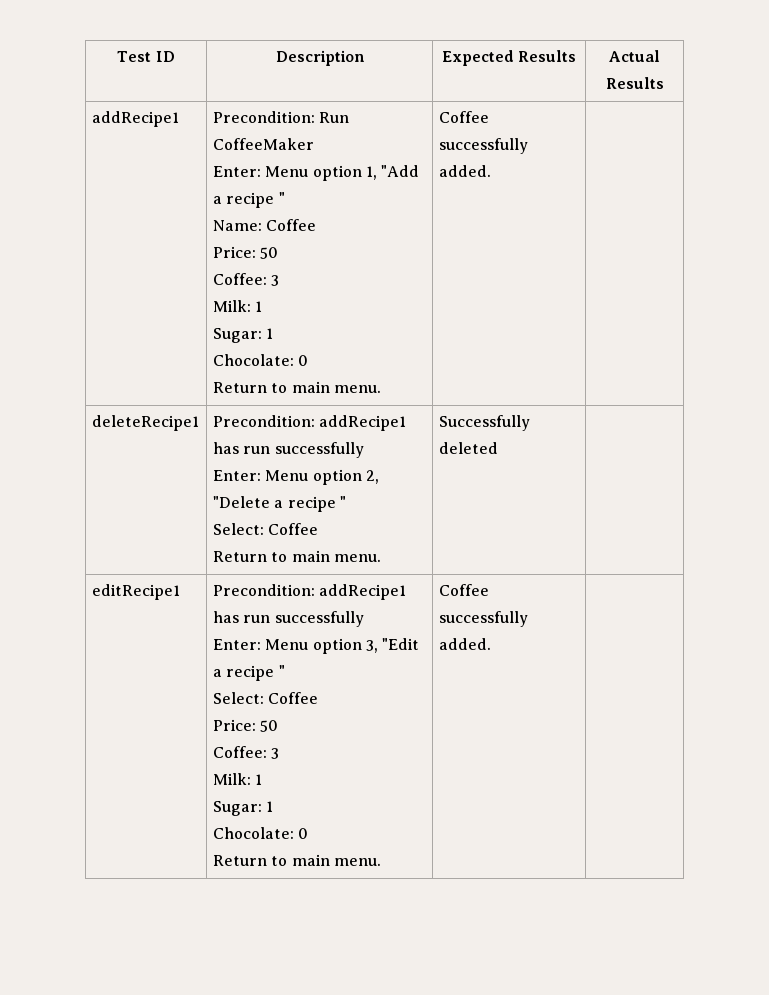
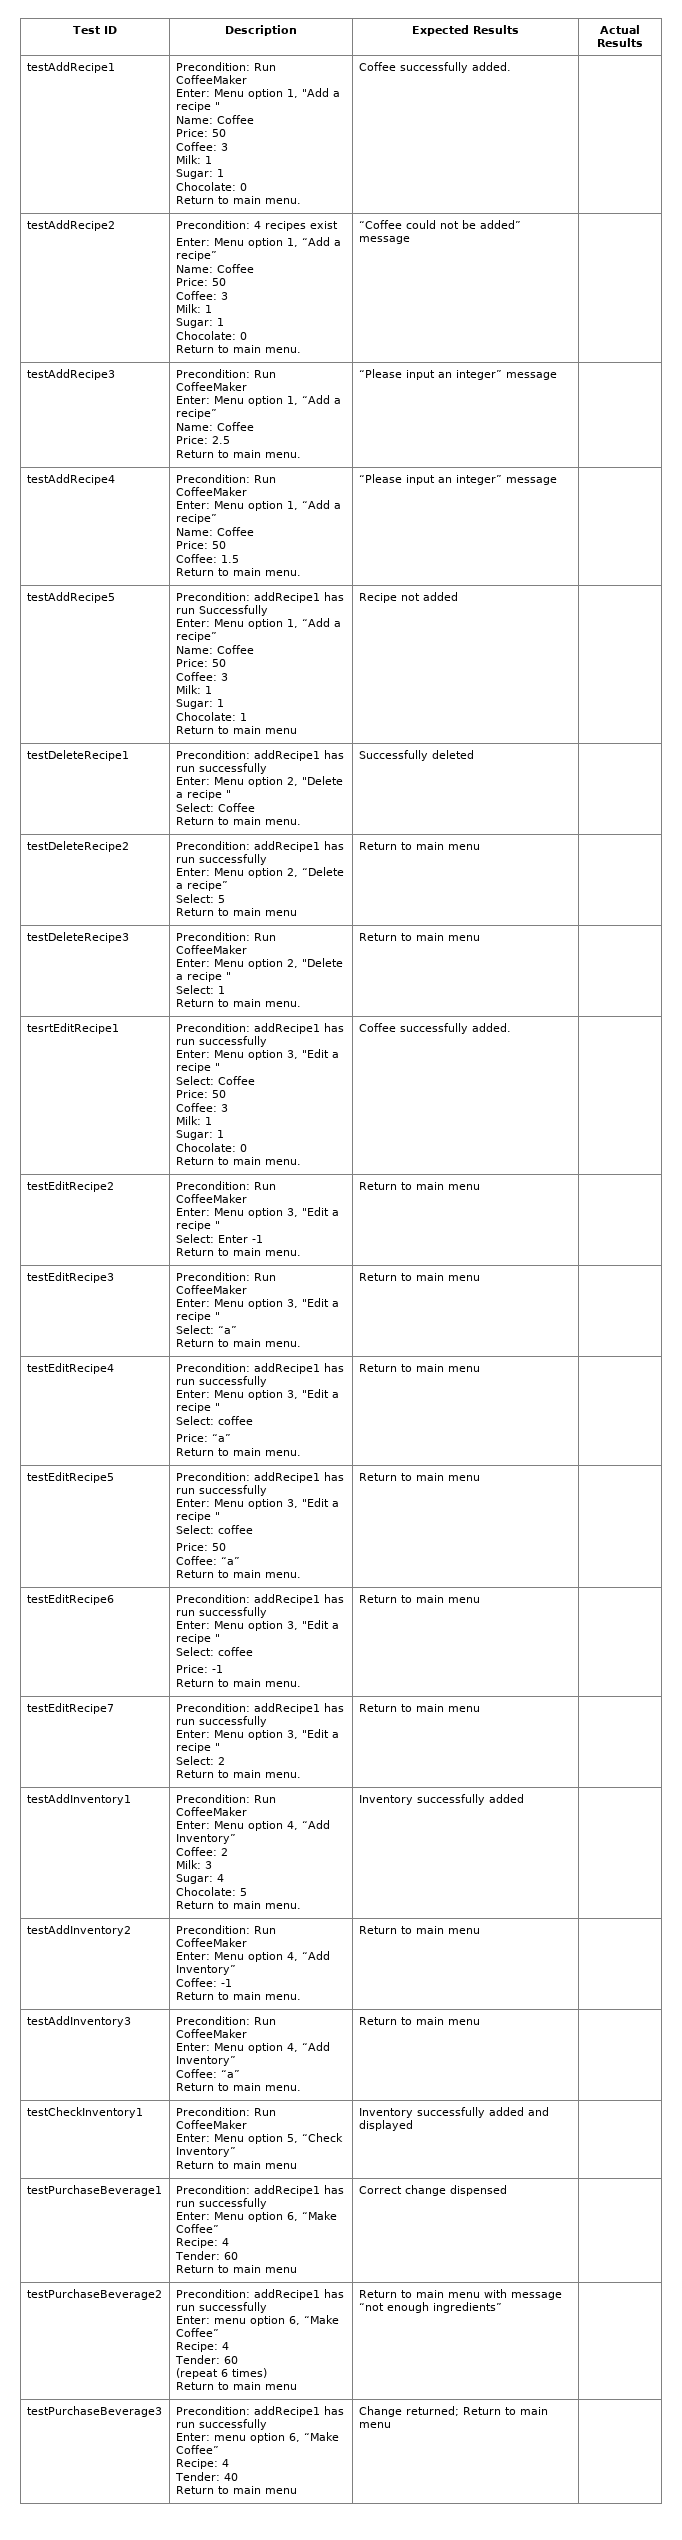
- addRecipe1 | Precondition: Run CoffeeMaker
+ testAddRecipe1 | Precondition: Run CoffeeMaker
- deleteRecipe1 | Precondition: addRecipe1 has run successfully
+ testAddRecipe2 | Precondition: 4 recipes exist
+ Enter: Menu option 1, “Add a recipe”
+ Name: Coffee
+ Price: 50
+ Coffee: 3
+ Milk: 1
+ Sugar: 1
+ Chocolate: 0
+ Return to main menu. | “Coffee could not be added” message |
+ testAddRecipe3 | Precondition: Run CoffeeMaker
+ Enter: Menu option 1, “Add a recipe”
+ Name: Coffee
+ Price: 2.5
+ Return to main menu. | “Please input an integer” message |
+ testAddRecipe4 | Precondition: Run CoffeeMaker
+ Enter: Menu option 1, “Add a recipe”
+ Name: Coffee
+ Price: 50
+ Coffee: 1.5
+ Return to main menu. | “Please input an integer” message |
+ testAddRecipe5 | Precondition: addRecipe1 has run Successfully
+ Enter: Menu option 1, “Add a recipe”
+ Name: Coffee
+ Price: 50
+ Coffee: 3
+ Milk: 1
+ Sugar: 1
+ Chocolate: 1
+ Return to main menu | Recipe not added |
+ testDeleteRecipe1 | Precondition: addRecipe1 has run successfully
- editRecipe1 | Precondition: addRecipe1 has run successfully
+ testDeleteRecipe2 | Precondition: addRecipe1 has run successfully
+ Enter: Menu option 2, “Delete a recipe”
+ Select: 5
+ Return to main menu | Return to main menu |
+ testDeleteRecipe3 | Precondition: Run CoffeeMaker
+ Enter: Menu option 2, "Delete a recipe "
+ Select: 1
+ Return to main menu. | Return to main menu |
+ tesrtEditRecipe1 | Precondition: addRecipe1 has run successfully
+ testEditRecipe2 | Precondition: Run CoffeeMaker
+ Enter: Menu option 3, "Edit a recipe "
+ Select: Enter -1
+ Return to main menu. | Return to main menu |
+ testEditRecipe3 | Precondition: Run CoffeeMaker
+ Enter: Menu option 3, "Edit a recipe "
+ Select: “a”
+ Return to main menu. | Return to main menu |
+ testEditRecipe4 | Precondition: addRecipe1 has run successfully
+ Enter: Menu option 3, "Edit a recipe "
+ Select: coffee
+ Price: “a”
+ Return to main menu. | Return to main menu |
+ testEditRecipe5 | Precondition: addRecipe1 has run successfully
+ Enter: Menu option 3, "Edit a recipe "
+ Select: coffee
+ Price: 50
+ Coffee: “a”
+ Return to main menu. | Return to main menu |
+ testEditRecipe6 | Precondition: addRecipe1 has run successfully
+ Enter: Menu option 3, "Edit a recipe "
+ Select: coffee
+ Price: -1
+ Return to main menu. | Return to main menu |
+ testEditRecipe7 | Precondition: addRecipe1 has run successfully
+ Enter: Menu option 3, "Edit a recipe "
+ Select: 2
+ Return to main menu. | Return to main menu |
+ testAddInventory1 | Precondition: Run CoffeeMaker
+ Enter: Menu option 4, “Add Inventory”
+ Coffee: 2
+ Milk: 3
+ Sugar: 4
+ Chocolate: 5
+ Return to main menu. | Inventory successfully added |
+ testAddInventory2 | Precondition: Run CoffeeMaker
+ Enter: Menu option 4, “Add Inventory”
+ Coffee: -1
+ Return to main menu. | Return to main menu |
+ testAddInventory3 | Precondition: Run CoffeeMaker
+ Enter: Menu option 4, “Add Inventory”
+ Coffee: “a”
+ Return to main menu. | Return to main menu |
+ testCheckInventory1 | Precondition: Run CoffeeMaker
+ Enter: Menu option 5, “Check Inventory”
+ Return to main menu | Inventory successfully added and displayed |
+ testPurchaseBeverage1 | Precondition: addRecipe1 has run successfully
+ Enter: Menu option 6, “Make Coffee”
+ Recipe: 4
+ Tender: 60
+ Return to main menu | Correct change dispensed |
+ testPurchaseBeverage2 | Precondition: addRecipe1 has run successfully
+ Enter: menu option 6, “Make Coffee”
+ Recipe: 4
+ Tender: 60
+ (repeat 6 times)
+ Return to main menu | Return to main menu with message “not enough ingredients” |
+ testPurchaseBeverage3 | Precondition: addRecipe1 has run successfully
+ Enter: menu option 6, “Make Coffee”
+ Recipe: 4
+ Tender: 40
+ Return to main menu | Change returned; Return to main menu |

